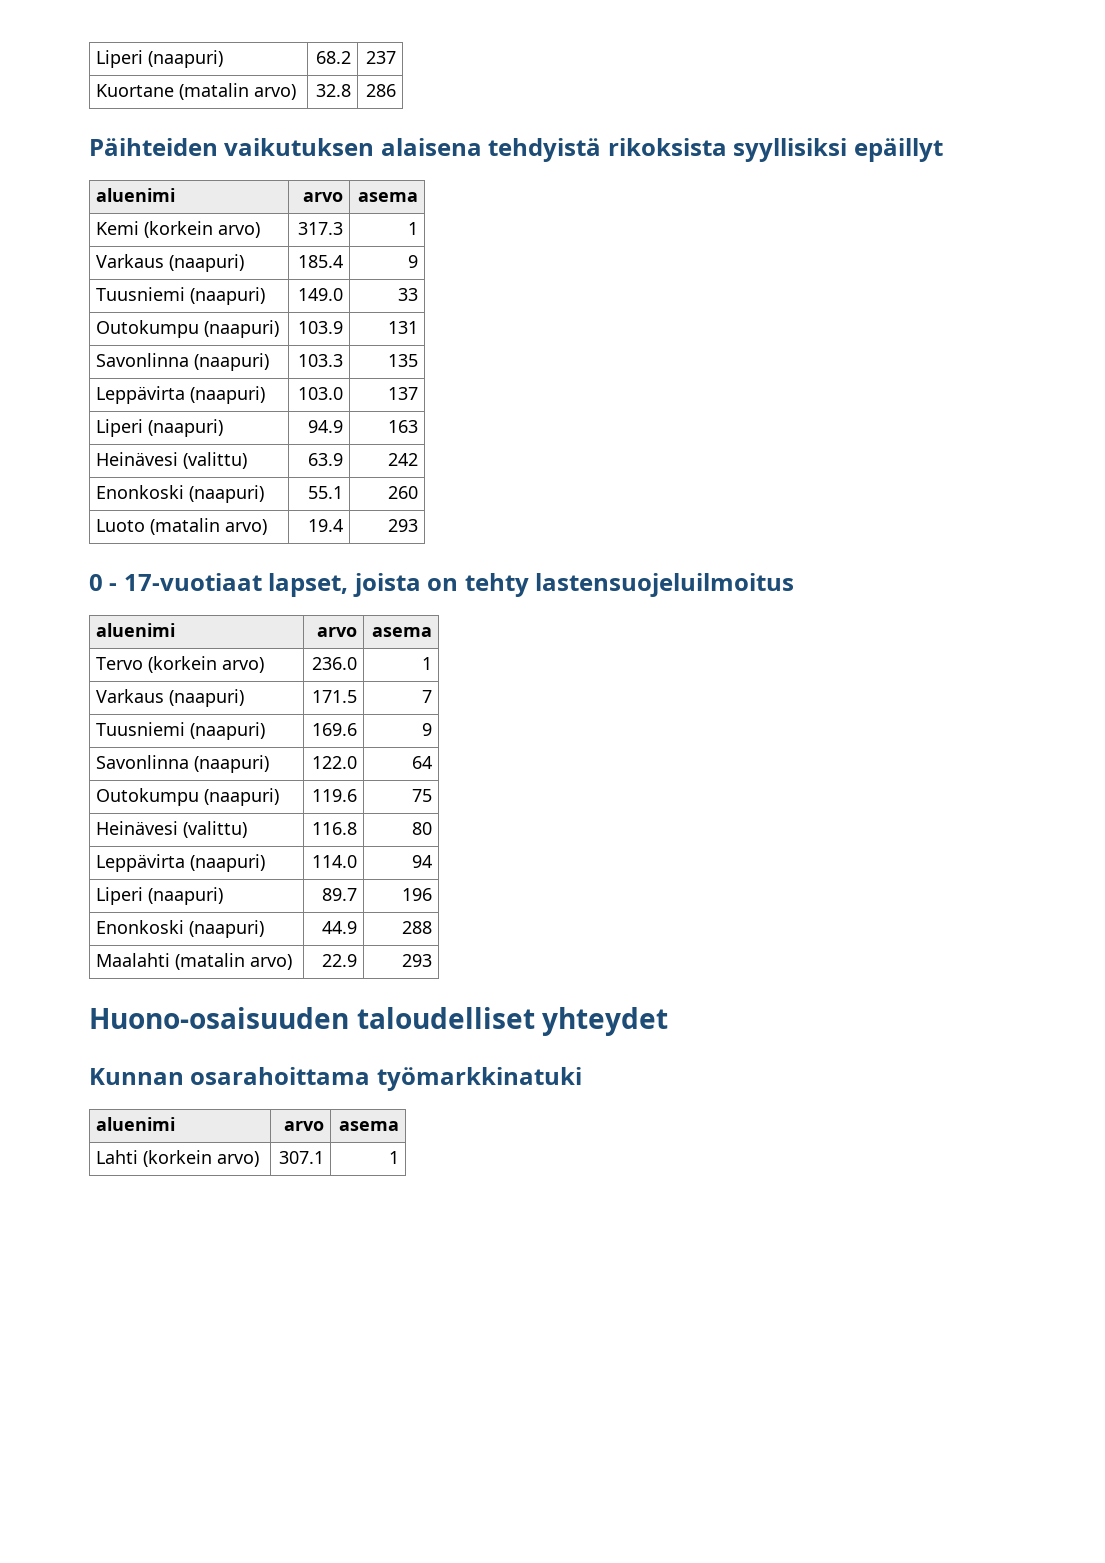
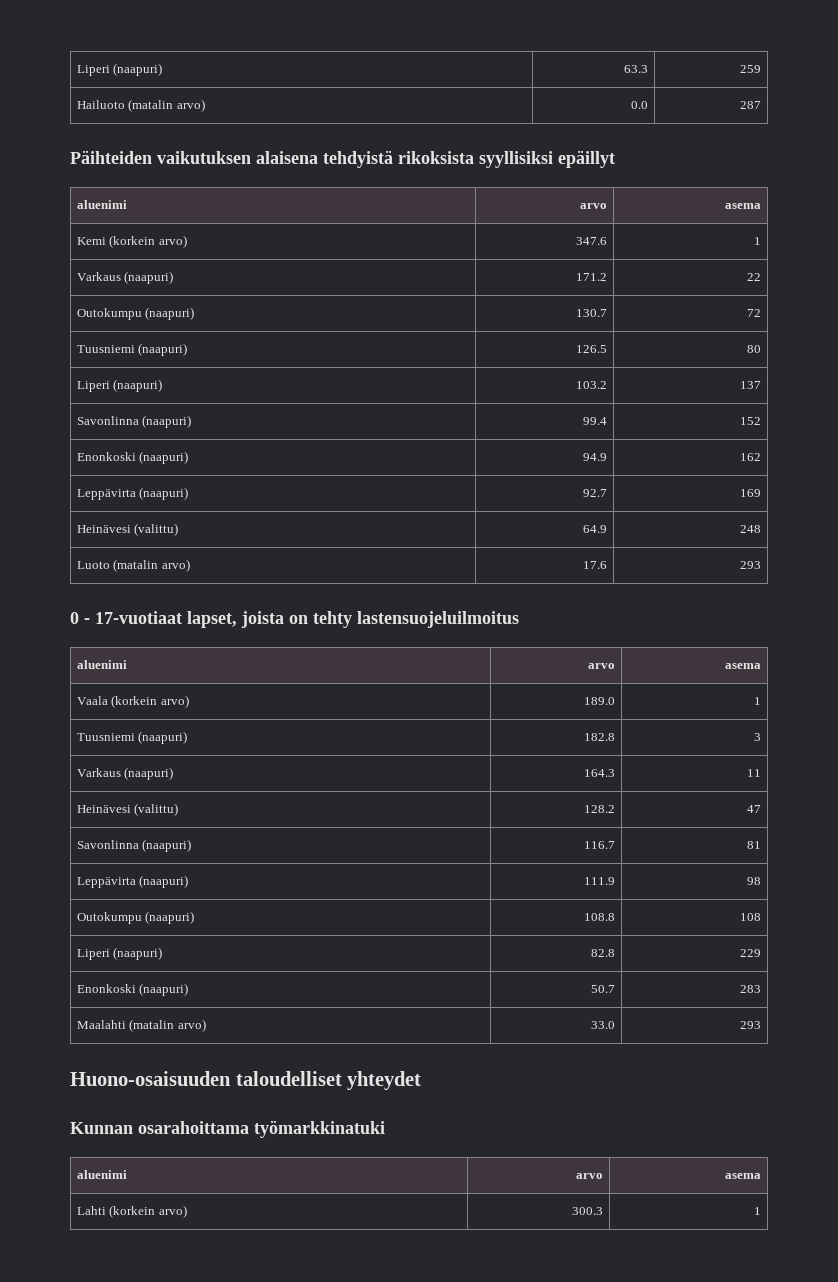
- Liperi (naapuri) | 68.2 | 237
- Kuortane (matalin arvo) | 32.8 | 286
+ Liperi (naapuri) | 63.3 | 259
+ Hailuoto (matalin arvo) | 0.0 | 287
- Kemi (korkein arvo) | 317.3 | 1
- Varkaus (naapuri) | 185.4 | 9
- Tuusniemi (naapuri) | 149.0 | 33
- Outokumpu (naapuri) | 103.9 | 131
- Savonlinna (naapuri) | 103.3 | 135
- Leppävirta (naapuri) | 103.0 | 137
- Liperi (naapuri) | 94.9 | 163
- Heinävesi (valittu) | 63.9 | 242
- Enonkoski (naapuri) | 55.1 | 260
+ Kemi (korkein arvo) | 347.6 | 1
+ Varkaus (naapuri) | 171.2 | 22
+ Outokumpu (naapuri) | 130.7 | 72
+ Tuusniemi (naapuri) | 126.5 | 80
+ Liperi (naapuri) | 103.2 | 137
+ Savonlinna (naapuri) | 99.4 | 152
+ Enonkoski (naapuri) | 94.9 | 162
+ Leppävirta (naapuri) | 92.7 | 169
+ Heinävesi (valittu) | 64.9 | 248
- Luoto (matalin arvo) | 19.4 | 293
+ Luoto (matalin arvo) | 17.6 | 293
- Tervo (korkein arvo) | 236.0 | 1
- Varkaus (naapuri) | 171.5 | 7
- Tuusniemi (naapuri) | 169.6 | 9
- Savonlinna (naapuri) | 122.0 | 64
- Outokumpu (naapuri) | 119.6 | 75
- Heinävesi (valittu) | 116.8 | 80
- Leppävirta (naapuri) | 114.0 | 94
- Liperi (naapuri) | 89.7 | 196
- Enonkoski (naapuri) | 44.9 | 288
+ Vaala (korkein arvo) | 189.0 | 1
+ Tuusniemi (naapuri) | 182.8 | 3
+ Varkaus (naapuri) | 164.3 | 11
+ Heinävesi (valittu) | 128.2 | 47
+ Savonlinna (naapuri) | 116.7 | 81
+ Leppävirta (naapuri) | 111.9 | 98
+ Outokumpu (naapuri) | 108.8 | 108
+ Liperi (naapuri) | 82.8 | 229
+ Enonkoski (naapuri) | 50.7 | 283
- Maalahti (matalin arvo) | 22.9 | 293
+ Maalahti (matalin arvo) | 33.0 | 293
- Lahti (korkein arvo) | 307.1 | 1
+ Lahti (korkein arvo) | 300.3 | 1

